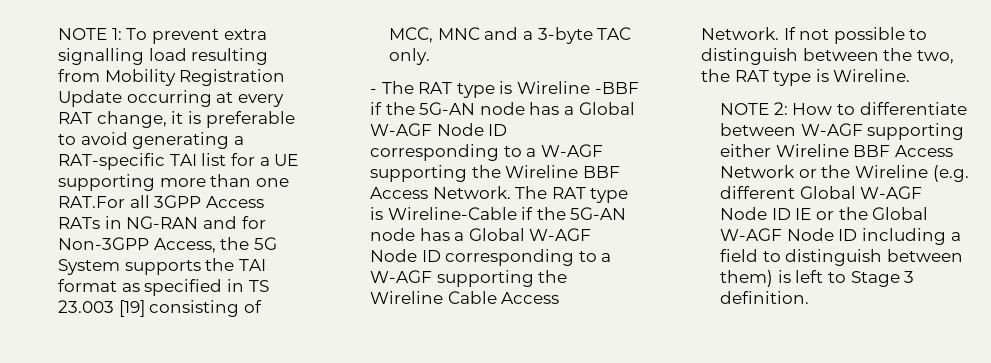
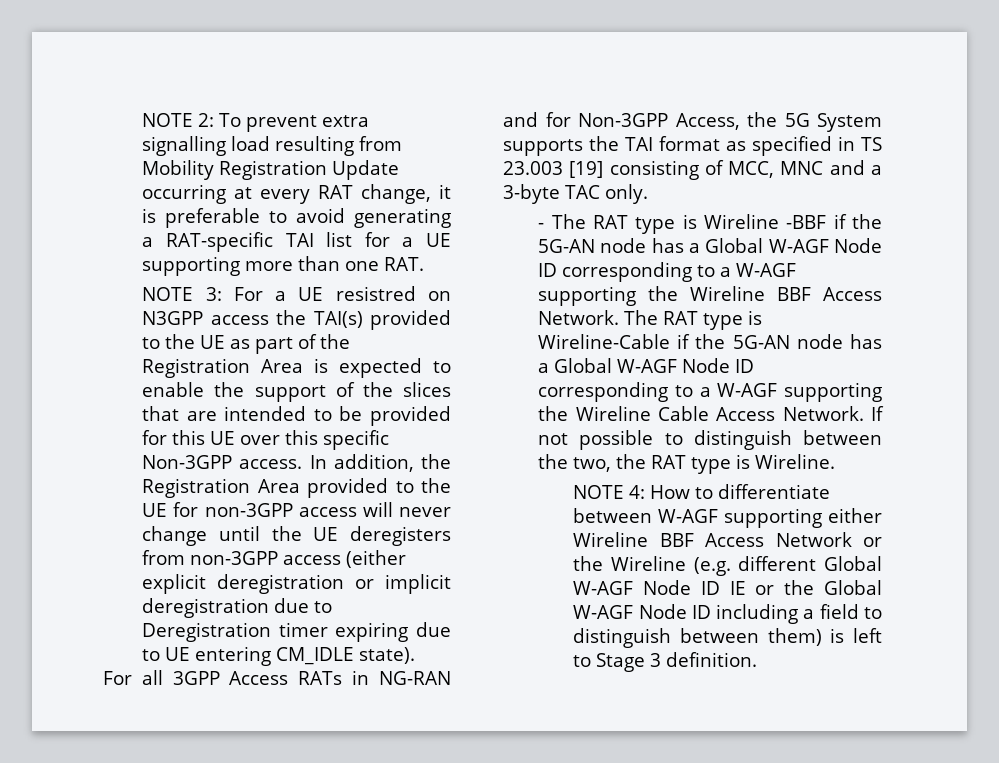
- NOTE 1:
+ NOTE 2:
- To prevent extra signalling load resulting from Mobility Registration Update occurring at every RAT change, it is preferable to avoid generating a RAT-specific TAI list for a UE supporting more than one RAT.For all 3GPP Access RATs in NG-RAN and for Non-3GPP Access, the 5G System supports the TAI format as specified in TS 23.003 [19] consisting of MCC, MNC and a 3-byte TAC only.
+ To prevent extra signalling load resulting from Mobility Registration Update occurring at every RAT change, it is preferable to avoid generating a RAT-specific TAI list for a UE supporting more than one RAT.
+ NOTE 3: For a UE resistred on N3GPP access the TAI(s) provided to the UE as part of the Registration Area is expected to enable the support of the slices that are intended to be provided for this UE over this specific Non-3GPP access. In addition, the Registration Area provided to the UE for non-3GPP access will never change until the UE deregisters from non-3GPP access (either explicit deregistration or implicit deregistration due to Deregistration timer expiring due to UE entering CM_IDLE state).
+ For all 3GPP Access RATs in NG-RAN and for Non-3GPP Access, the 5G System supports the TAI format as specified in TS 23.003 [19] consisting of MCC, MNC and a 3-byte TAC only.
- NOTE 2: How to differentiate between W-AGF supporting either Wireline BBF Access Network or the Wireline (e.g. different Global W-AGF Node ID IE or the Global W-AGF Node ID including a field to distinguish between them) is left to Stage 3 definition.
+ NOTE 4: How to differentiate between W-AGF supporting either Wireline BBF Access Network or the Wireline (e.g. different Global W-AGF Node ID IE or the Global W-AGF Node ID including a field to distinguish between them) is left to Stage 3 definition.

